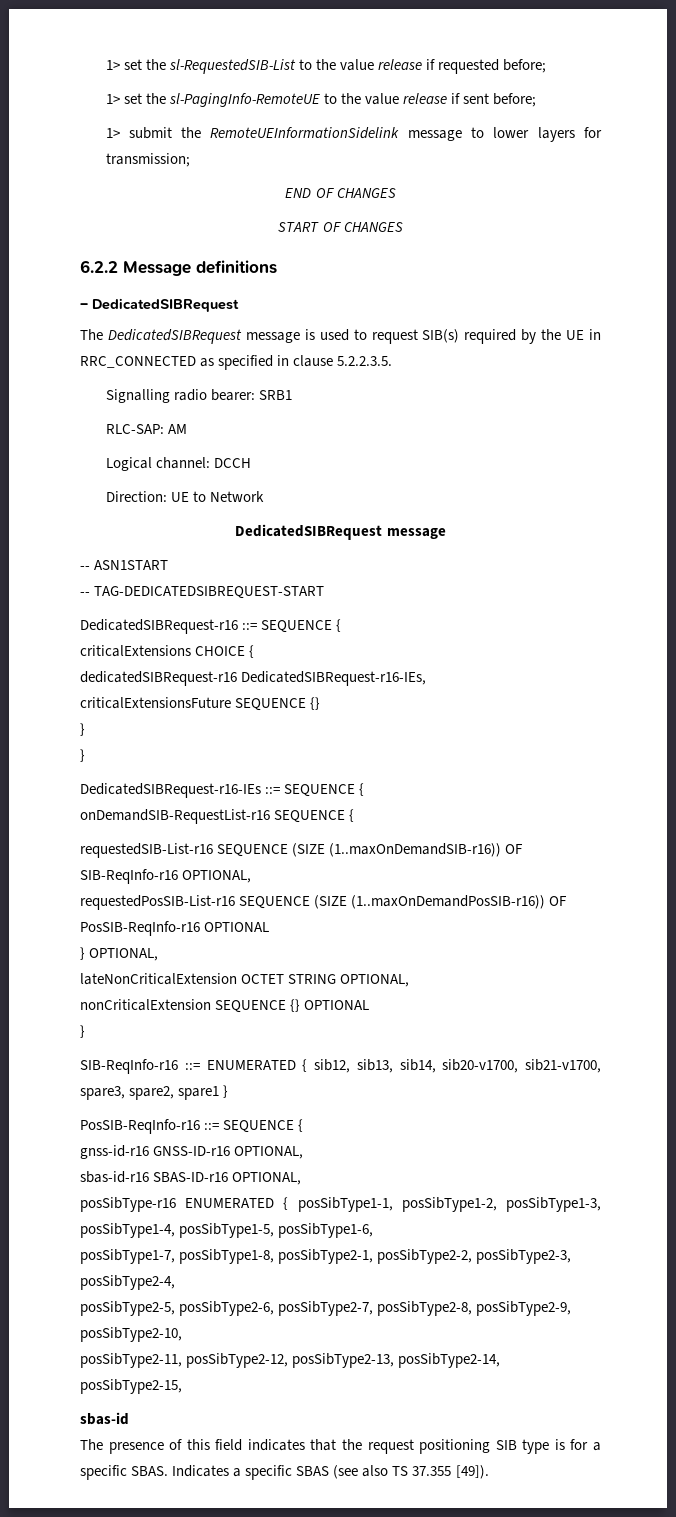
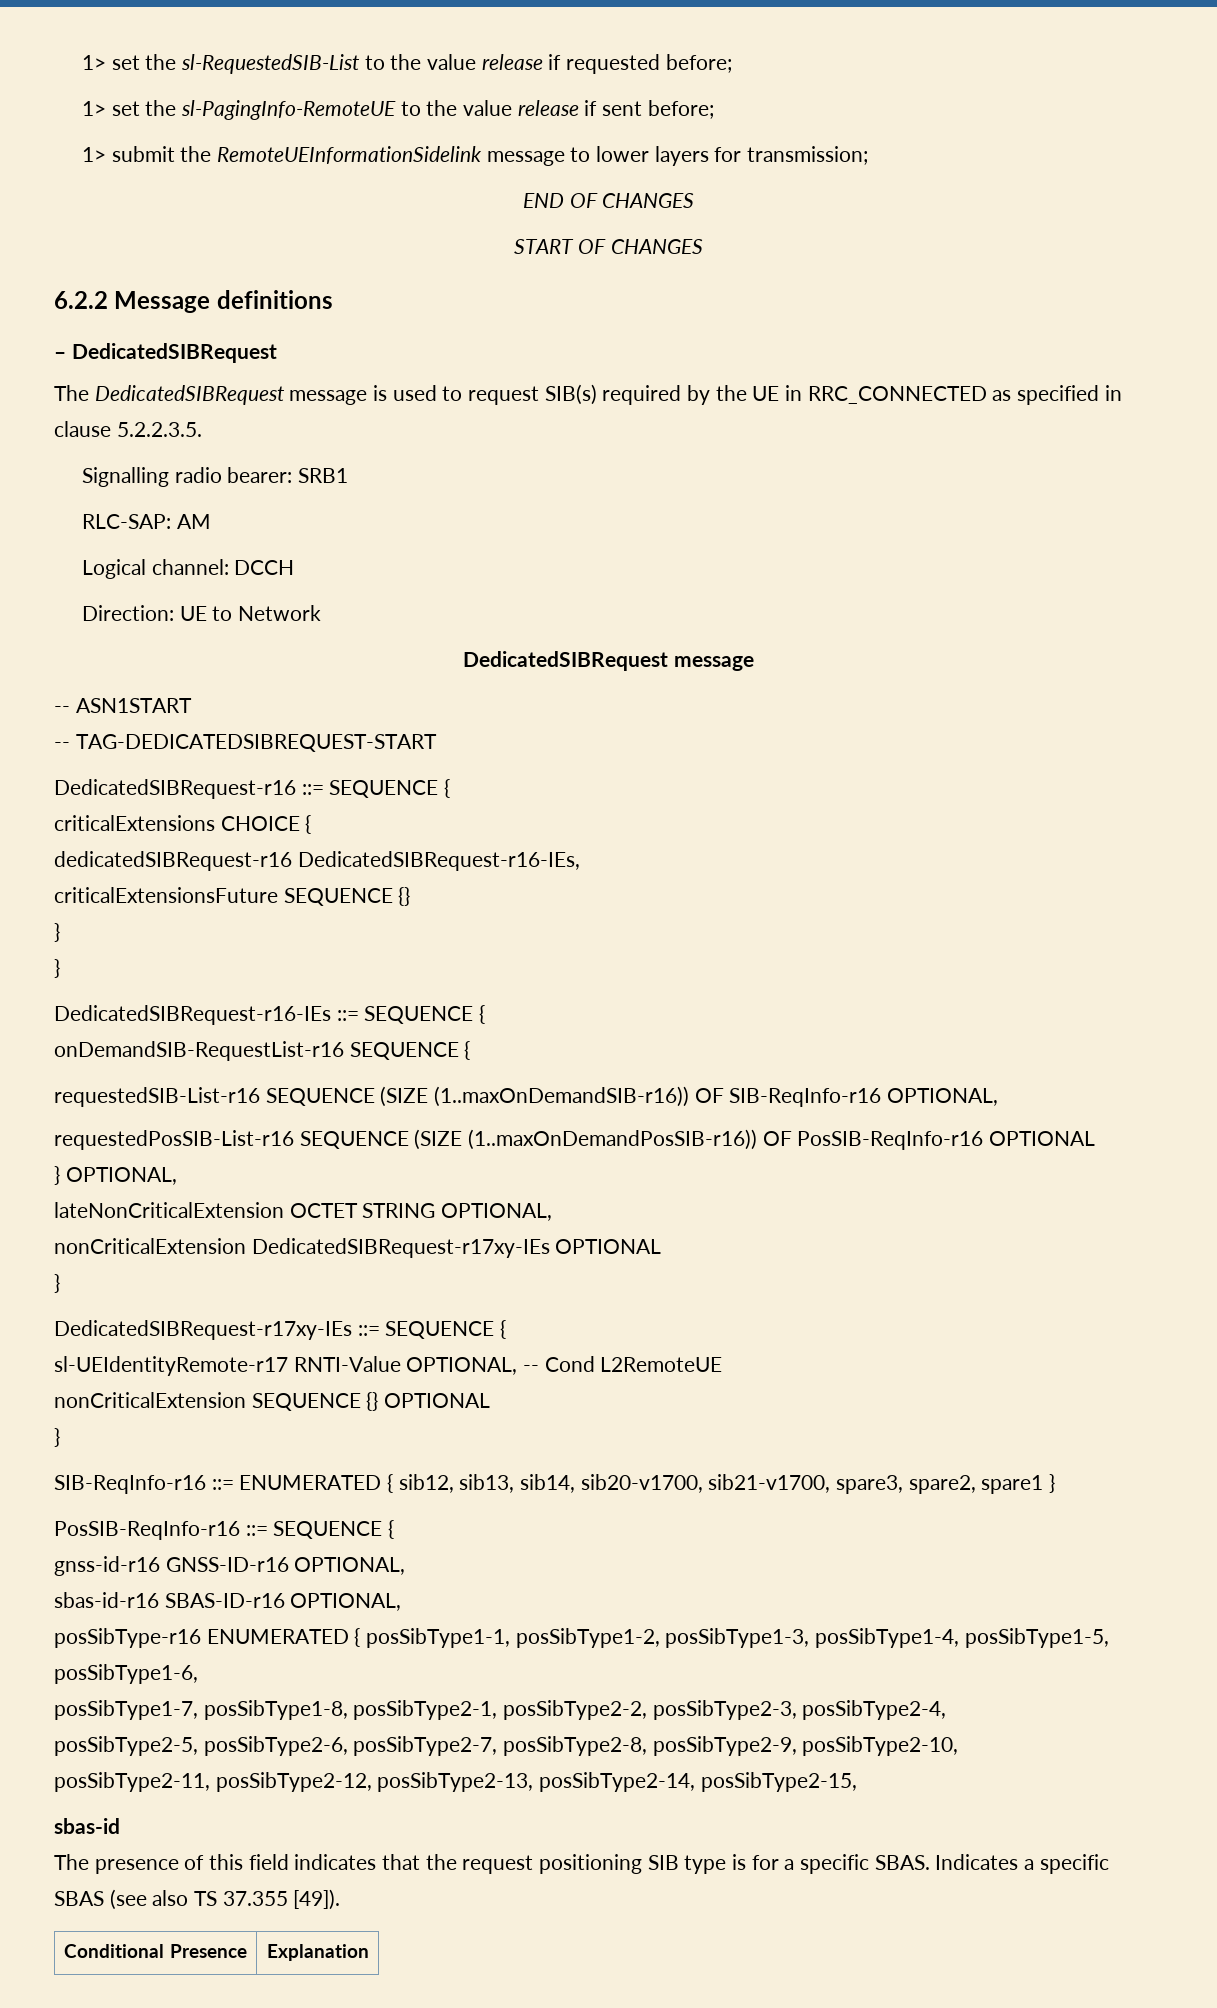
+ nonCriticalExtension DedicatedSIBRequest-r17xy-IEs OPTIONAL
+ }
+ DedicatedSIBRequest-r17xy-IEs ::= SEQUENCE {
+ sl-UEIdentityRemote-r17 RNTI-Value OPTIONAL, -- Cond L2RemoteUE
+ Conditional Presence | Explanation

